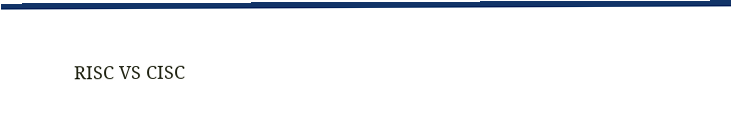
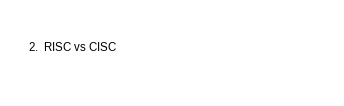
- RISC VS CISC
+ 2. RISC vs CISC

